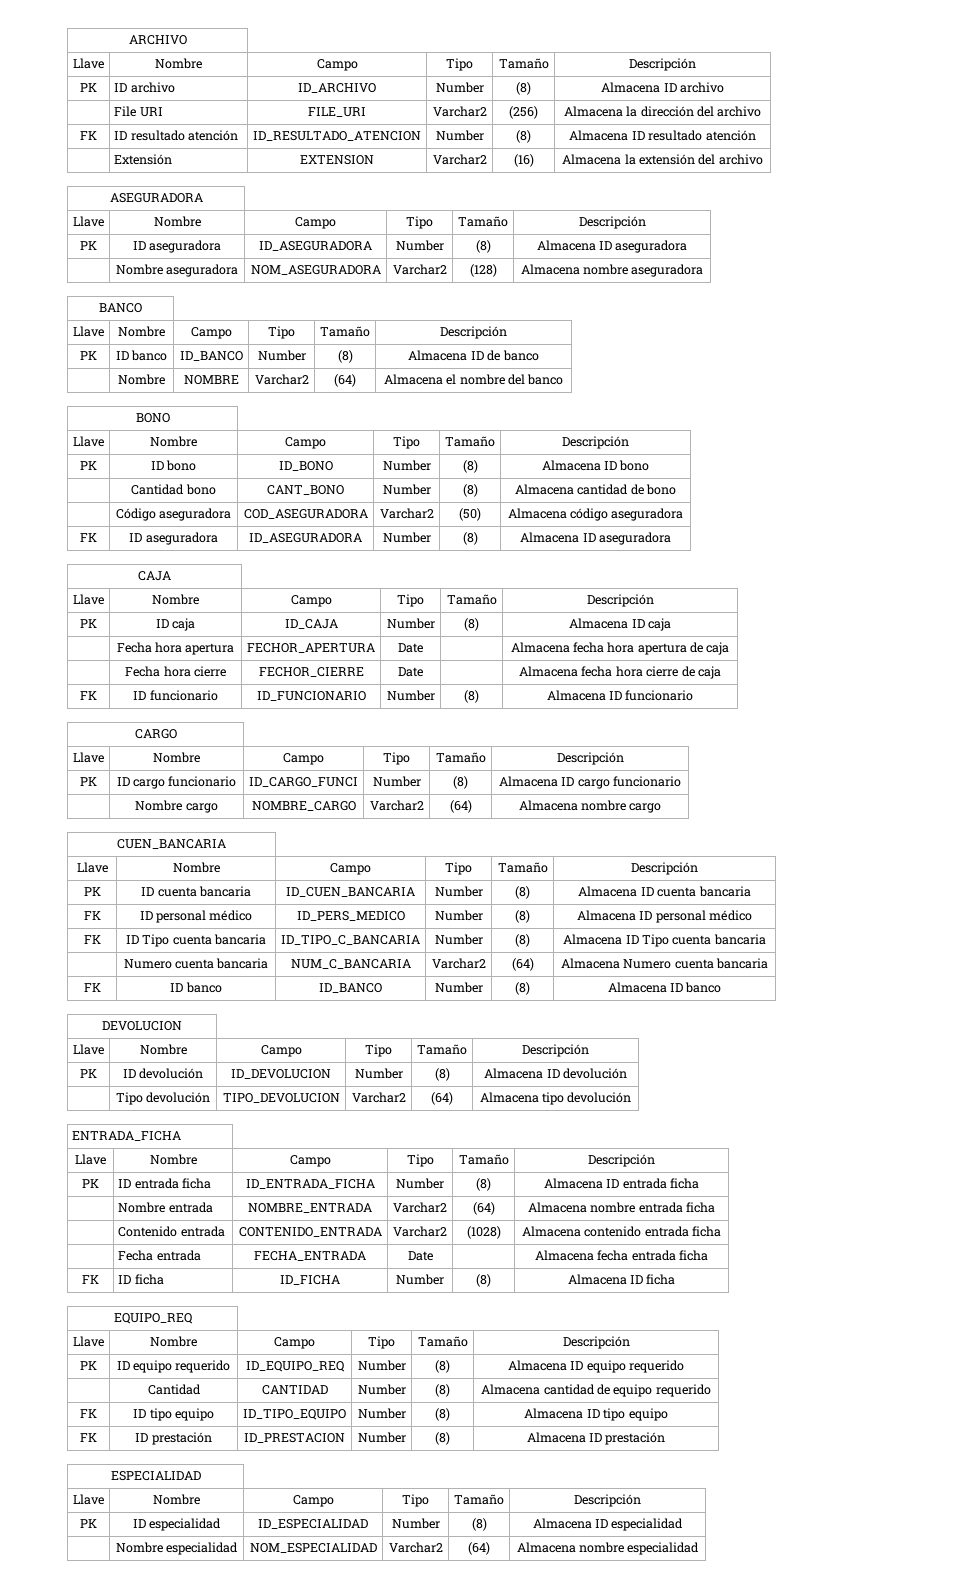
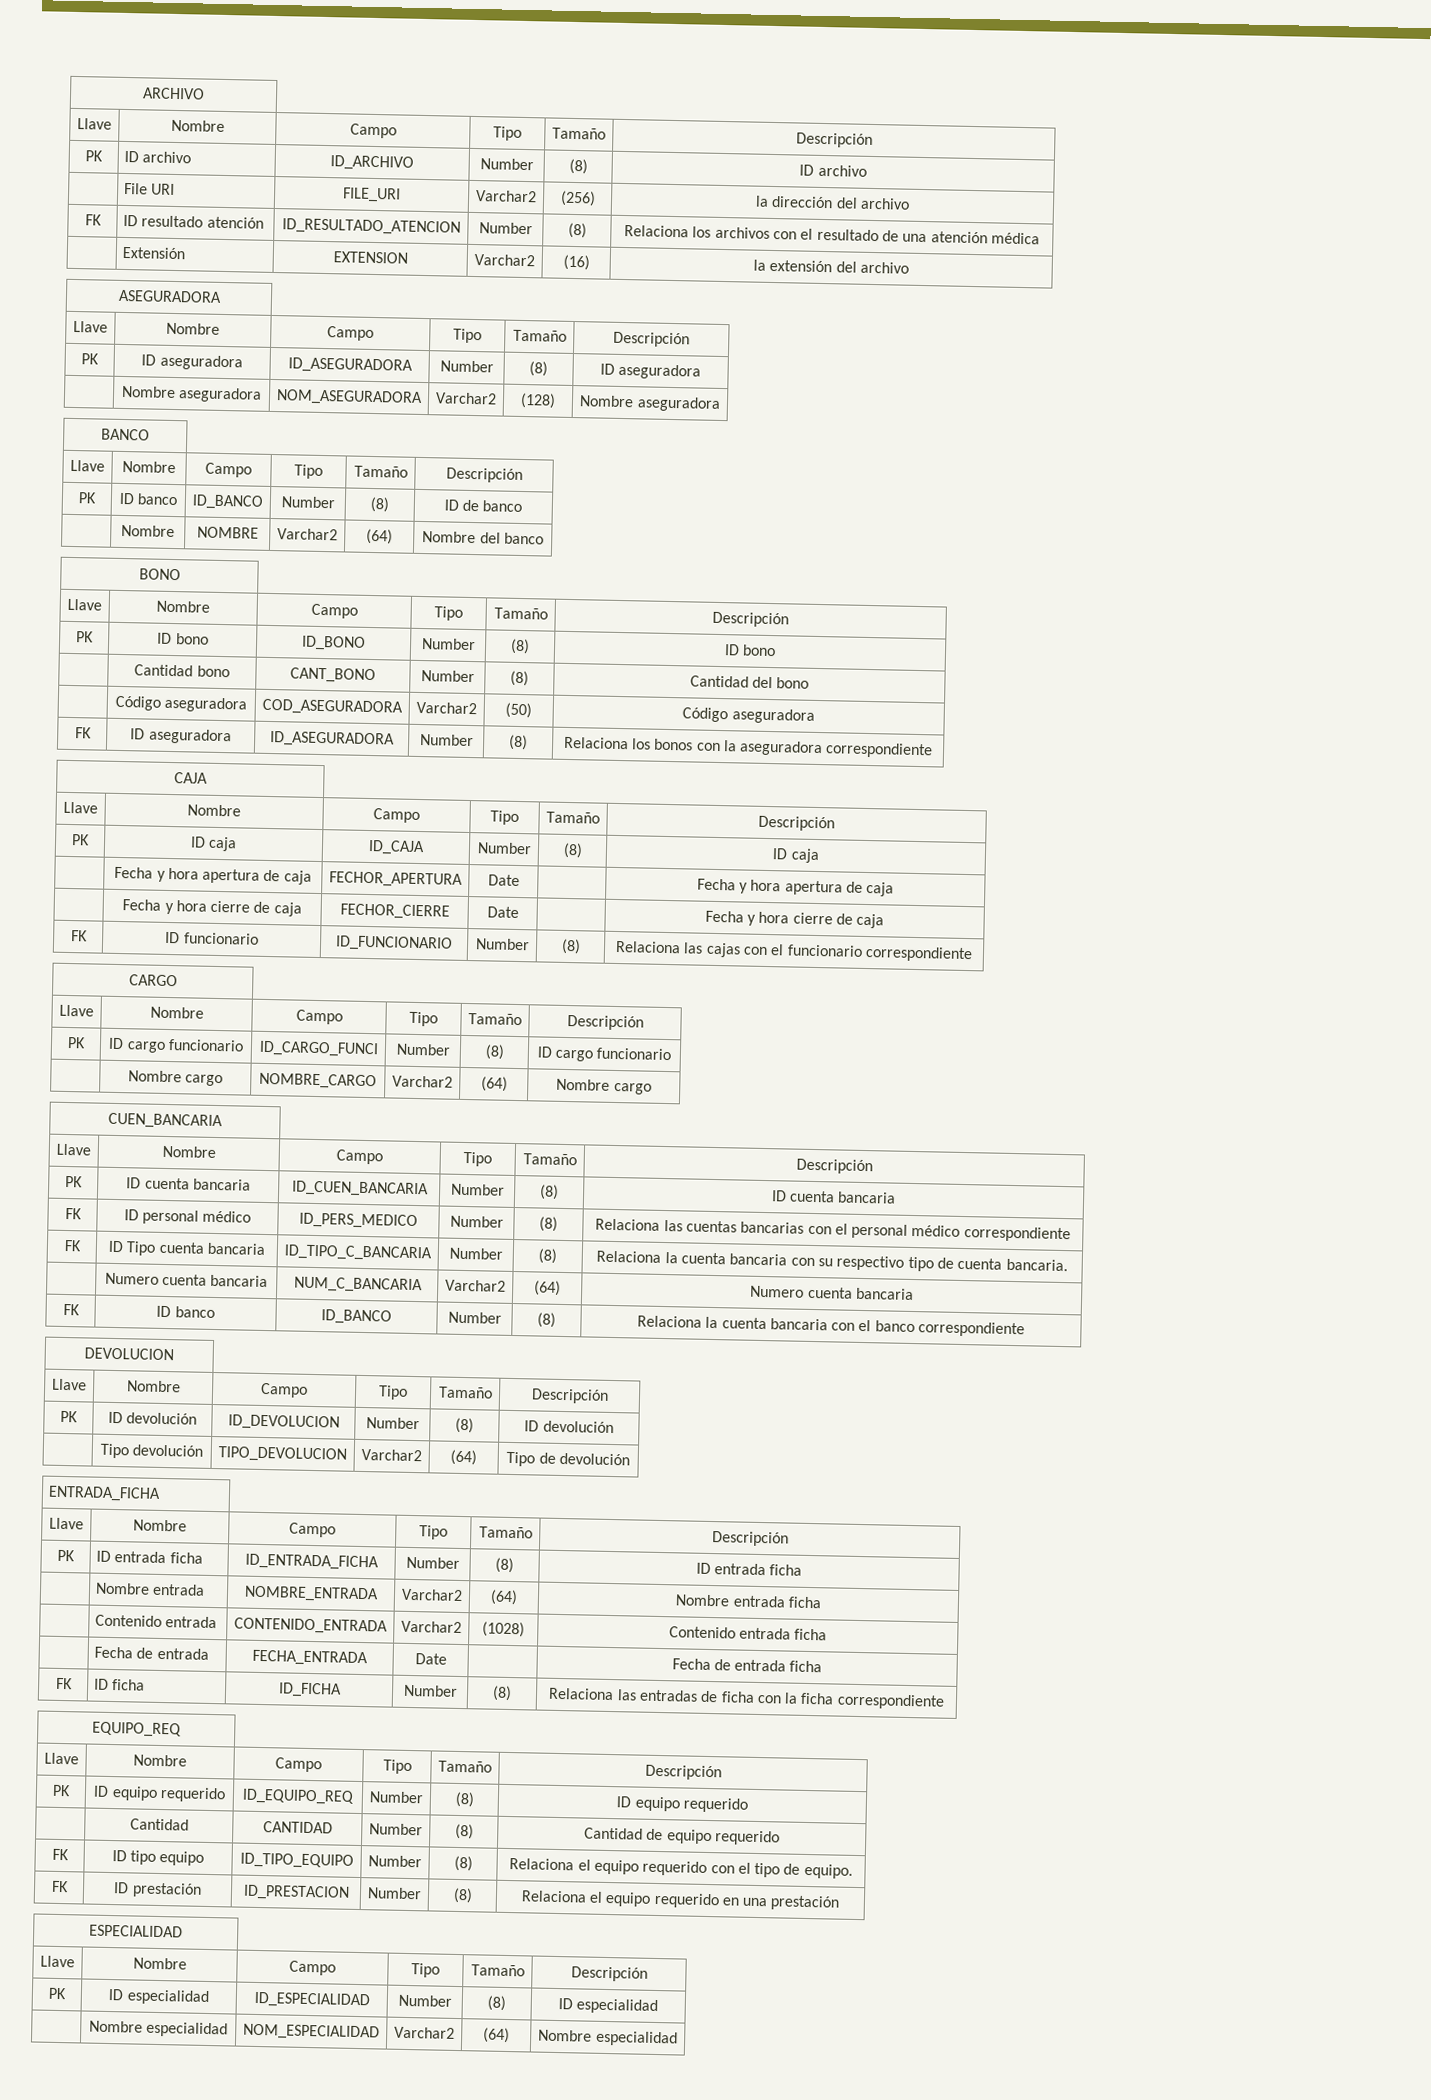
- PK | ID archivo | ID_ARCHIVO | Number | (8) | Almacena ID archivo
+ PK | ID archivo | ID_ARCHIVO | Number | (8) | ID archivo
- | File URI | FILE_URI | Varchar2 | (256) | Almacena la dirección del archivo
+ | File URI | FILE_URI | Varchar2 | (256) | la dirección del archivo
- FK | ID resultado atención | ID_RESULTADO_ATENCION | Number | (8) | Almacena ID resultado atención
+ FK | ID resultado atención | ID_RESULTADO_ATENCION | Number | (8) | Relaciona los archivos con el resultado de una atención médica
- | Extensión | EXTENSION | Varchar2 | (16) | Almacena la extensión del archivo
+ | Extensión | EXTENSION | Varchar2 | (16) | la extensión del archivo
- PK | ID aseguradora | ID_ASEGURADORA | Number | (8) | Almacena ID aseguradora
+ PK | ID aseguradora | ID_ASEGURADORA | Number | (8) | ID aseguradora
- | Nombre aseguradora | NOM_ASEGURADORA | Varchar2 | (128) | Almacena nombre aseguradora
+ | Nombre aseguradora | NOM_ASEGURADORA | Varchar2 | (128) | Nombre aseguradora
- PK | ID banco | ID_BANCO | Number | (8) | Almacena ID de banco
+ PK | ID banco | ID_BANCO | Number | (8) | ID de banco
- | Nombre | NOMBRE | Varchar2 | (64) | Almacena el nombre del banco
+ | Nombre | NOMBRE | Varchar2 | (64) | Nombre del banco
- PK | ID bono | ID_BONO | Number | (8) | Almacena ID bono
+ PK | ID bono | ID_BONO | Number | (8) | ID bono
- | Cantidad bono | CANT_BONO | Number | (8) | Almacena cantidad de bono
+ | Cantidad bono | CANT_BONO | Number | (8) | Cantidad del bono
- | Código aseguradora | COD_ASEGURADORA | Varchar2 | (50) | Almacena código aseguradora
+ | Código aseguradora | COD_ASEGURADORA | Varchar2 | (50) | Código aseguradora
- FK | ID aseguradora | ID_ASEGURADORA | Number | (8) | Almacena ID aseguradora
+ FK | ID aseguradora | ID_ASEGURADORA | Number | (8) | Relaciona los bonos con la aseguradora correspondiente
- PK | ID caja | ID_CAJA | Number | (8) | Almacena ID caja
+ PK | ID caja | ID_CAJA | Number | (8) | ID caja
- | Fecha hora apertura | FECHOR_APERTURA | Date | | Almacena fecha hora apertura de caja
+ | Fecha y hora apertura de caja | FECHOR_APERTURA | Date | | Fecha y hora apertura de caja
- | Fecha hora cierre | FECHOR_CIERRE | Date | | Almacena fecha hora cierre de caja
+ | Fecha y hora cierre de caja | FECHOR_CIERRE | Date | | Fecha y hora cierre de caja
- FK | ID funcionario | ID_FUNCIONARIO | Number | (8) | Almacena ID funcionario
+ FK | ID funcionario | ID_FUNCIONARIO | Number | (8) | Relaciona las cajas con el funcionario correspondiente
- PK | ID cargo funcionario | ID_CARGO_FUNCI | Number | (8) | Almacena ID cargo funcionario
+ PK | ID cargo funcionario | ID_CARGO_FUNCI | Number | (8) | ID cargo funcionario
- | Nombre cargo | NOMBRE_CARGO | Varchar2 | (64) | Almacena nombre cargo
+ | Nombre cargo | NOMBRE_CARGO | Varchar2 | (64) | Nombre cargo
- PK | ID cuenta bancaria | ID_CUEN_BANCARIA | Number | (8) | Almacena ID cuenta bancaria
+ PK | ID cuenta bancaria | ID_CUEN_BANCARIA | Number | (8) | ID cuenta bancaria
- FK | ID personal médico | ID_PERS_MEDICO | Number | (8) | Almacena ID personal médico
+ FK | ID personal médico | ID_PERS_MEDICO | Number | (8) | Relaciona las cuentas bancarias con el personal médico correspondiente
- FK | ID Tipo cuenta bancaria | ID_TIPO_C_BANCARIA | Number | (8) | Almacena ID Tipo cuenta bancaria
+ FK | ID Tipo cuenta bancaria | ID_TIPO_C_BANCARIA | Number | (8) | Relaciona la cuenta bancaria con su respectivo tipo de cuenta bancaria.
- | Numero cuenta bancaria | NUM_C_BANCARIA | Varchar2 | (64) | Almacena Numero cuenta bancaria
+ | Numero cuenta bancaria | NUM_C_BANCARIA | Varchar2 | (64) | Numero cuenta bancaria
- FK | ID banco | ID_BANCO | Number | (8) | Almacena ID banco
+ FK | ID banco | ID_BANCO | Number | (8) | Relaciona la cuenta bancaria con el banco correspondiente
- PK | ID devolución | ID_DEVOLUCION | Number | (8) | Almacena ID devolución
+ PK | ID devolución | ID_DEVOLUCION | Number | (8) | ID devolución
- | Tipo devolución | TIPO_DEVOLUCION | Varchar2 | (64) | Almacena tipo devolución
+ | Tipo devolución | TIPO_DEVOLUCION | Varchar2 | (64) | Tipo de devolución
- PK | ID entrada ficha | ID_ENTRADA_FICHA | Number | (8) | Almacena ID entrada ficha
+ PK | ID entrada ficha | ID_ENTRADA_FICHA | Number | (8) | ID entrada ficha
- | Nombre entrada | NOMBRE_ENTRADA | Varchar2 | (64) | Almacena nombre entrada ficha
+ | Nombre entrada | NOMBRE_ENTRADA | Varchar2 | (64) | Nombre entrada ficha
- | Contenido entrada | CONTENIDO_ENTRADA | Varchar2 | (1028) | Almacena contenido entrada ficha
+ | Contenido entrada | CONTENIDO_ENTRADA | Varchar2 | (1028) | Contenido entrada ficha
- | Fecha entrada | FECHA_ENTRADA | Date | | Almacena fecha entrada ficha
+ | Fecha de entrada | FECHA_ENTRADA | Date | | Fecha de entrada ficha
- FK | ID ficha | ID_FICHA | Number | (8) | Almacena ID ficha
+ FK | ID ficha | ID_FICHA | Number | (8) | Relaciona las entradas de ficha con la ficha correspondiente
- PK | ID equipo requerido | ID_EQUIPO_REQ | Number | (8) | Almacena ID equipo requerido
+ PK | ID equipo requerido | ID_EQUIPO_REQ | Number | (8) | ID equipo requerido
- | Cantidad | CANTIDAD | Number | (8) | Almacena cantidad de equipo requerido
+ | Cantidad | CANTIDAD | Number | (8) | Cantidad de equipo requerido
- FK | ID tipo equipo | ID_TIPO_EQUIPO | Number | (8) | Almacena ID tipo equipo
+ FK | ID tipo equipo | ID_TIPO_EQUIPO | Number | (8) | Relaciona el equipo requerido con el tipo de equipo.
- FK | ID prestación | ID_PRESTACION | Number | (8) | Almacena ID prestación
+ FK | ID prestación | ID_PRESTACION | Number | (8) | Relaciona el equipo requerido en una prestación
- PK | ID especialidad | ID_ESPECIALIDAD | Number | (8) | Almacena ID especialidad
+ PK | ID especialidad | ID_ESPECIALIDAD | Number | (8) | ID especialidad
- | Nombre especialidad | NOM_ESPECIALIDAD | Varchar2 | (64) | Almacena nombre especialidad
+ | Nombre especialidad | NOM_ESPECIALIDAD | Varchar2 | (64) | Nombre especialidad

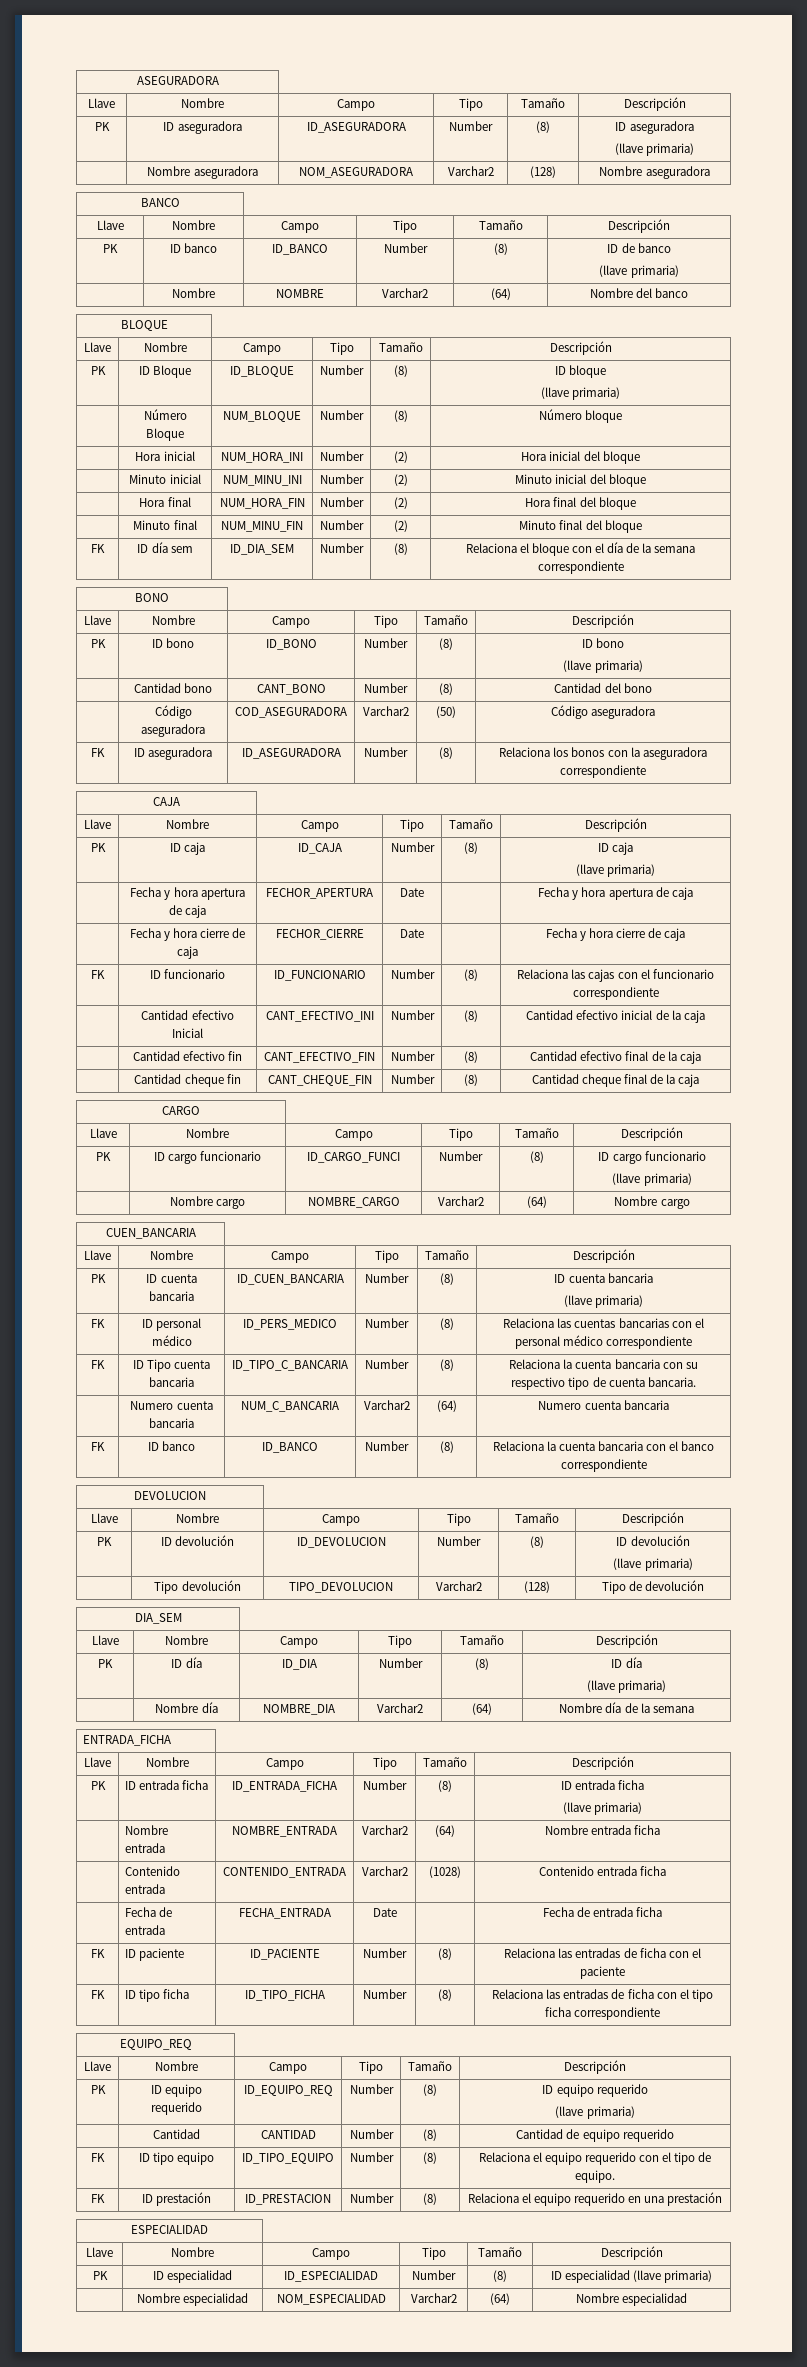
- ARCHIVO
- Llave | Nombre | Campo | Tipo | Tamaño | Descripción
- PK | ID archivo | ID_ARCHIVO | Number | (8) | ID archivo
- | File URI | FILE_URI | Varchar2 | (256) | la dirección del archivo
- FK | ID resultado atención | ID_RESULTADO_ATENCION | Number | (8) | Relaciona los archivos con el resultado de una atención médica
- | Extensión | EXTENSION | Varchar2 | (16) | la extensión del archivo
  PK | ID aseguradora | ID_ASEGURADORA | Number | (8) | ID aseguradora
+ (llave primaria)
  PK | ID banco | ID_BANCO | Number | (8) | ID de banco
+ (llave primaria)
+ BLOQUE
+ Llave | Nombre | Campo | Tipo | Tamaño | Descripción
+ PK | ID Bloque | ID_BLOQUE | Number | (8) | ID bloque
+ (llave primaria)
+ | Número Bloque | NUM_BLOQUE | Number | (8) | Número bloque
+ | Hora inicial | NUM_HORA_INI | Number | (2) | Hora inicial del bloque
+ | Minuto inicial | NUM_MINU_INI | Number | (2) | Minuto inicial del bloque
+ | Hora final | NUM_HORA_FIN | Number | (2) | Hora final del bloque
+ | Minuto final | NUM_MINU_FIN | Number | (2) | Minuto final del bloque
+ FK | ID día sem | ID_DIA_SEM | Number | (8) | Relaciona el bloque con el día de la semana correspondiente
  PK | ID bono | ID_BONO | Number | (8) | ID bono
+ (llave primaria)
  PK | ID caja | ID_CAJA | Number | (8) | ID caja
+ (llave primaria)
+ | Cantidad efectivo Inicial | CANT_EFECTIVO_INI | Number | (8) | Cantidad efectivo inicial de la caja
+ | Cantidad efectivo fin | CANT_EFECTIVO_FIN | Number | (8) | Cantidad efectivo final de la caja
+ | Cantidad cheque fin | CANT_CHEQUE_FIN | Number | (8) | Cantidad cheque final de la caja
  PK | ID cargo funcionario | ID_CARGO_FUNCI | Number | (8) | ID cargo funcionario
+ (llave primaria)
  PK | ID cuenta bancaria | ID_CUEN_BANCARIA | Number | (8) | ID cuenta bancaria
+ (llave primaria)
  PK | ID devolución | ID_DEVOLUCION | Number | (8) | ID devolución
+ (llave primaria)
- | Tipo devolución | TIPO_DEVOLUCION | Varchar2 | (64) | Tipo de devolución
+ | Tipo devolución | TIPO_DEVOLUCION | Varchar2 | (128) | Tipo de devolución
+ DIA_SEM
+ Llave | Nombre | Campo | Tipo | Tamaño | Descripción
+ PK | ID día | ID_DIA | Number | (8) | ID día
+ (llave primaria)
+ | Nombre día | NOMBRE_DIA | Varchar2 | (64) | Nombre día de la semana
  PK | ID entrada ficha | ID_ENTRADA_FICHA | Number | (8) | ID entrada ficha
+ (llave primaria)
- FK | ID ficha | ID_FICHA | Number | (8) | Relaciona las entradas de ficha con la ficha correspondiente
+ FK | ID paciente | ID_PACIENTE | Number | (8) | Relaciona las entradas de ficha con el paciente
+ FK | ID tipo ficha | ID_TIPO_FICHA | Number | (8) | Relaciona las entradas de ficha con el tipo ficha correspondiente
  PK | ID equipo requerido | ID_EQUIPO_REQ | Number | (8) | ID equipo requerido
+ (llave primaria)
- PK | ID especialidad | ID_ESPECIALIDAD | Number | (8) | ID especialidad
+ PK | ID especialidad | ID_ESPECIALIDAD | Number | (8) | ID especialidad (llave primaria)

